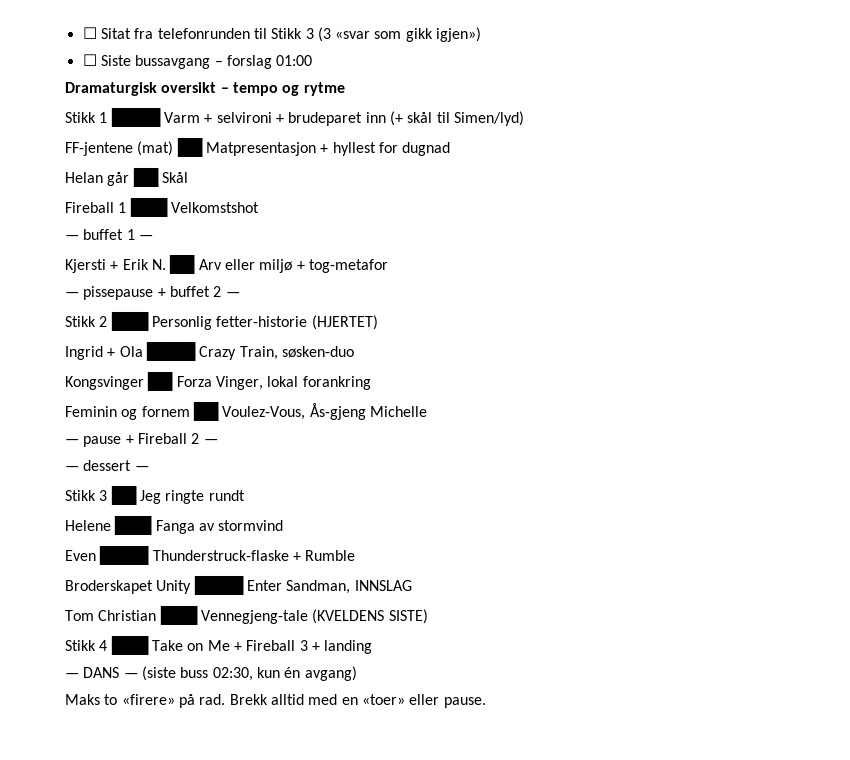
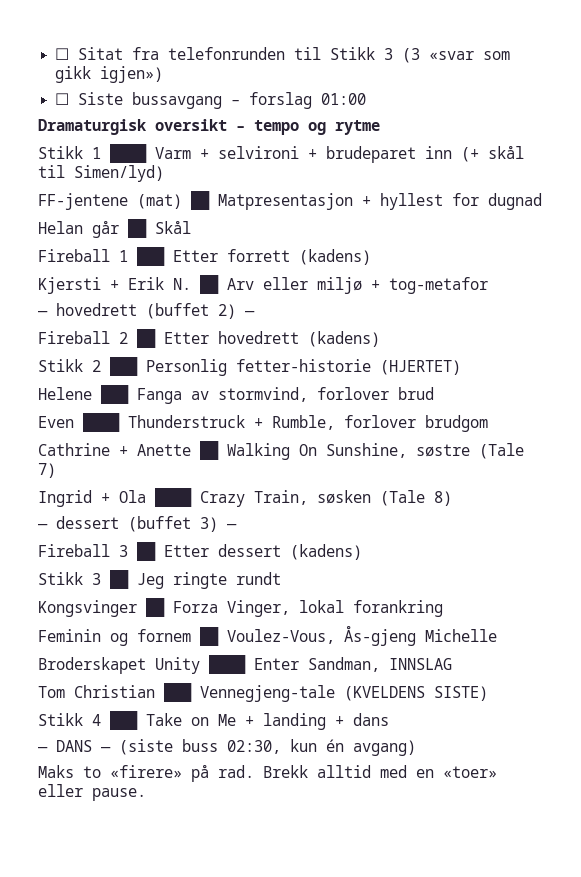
- Fireball 1 ███ Velkomstshot
- — buffet 1 —
+ Fireball 1 ███ Etter forrett (kadens)
- — pissepause + buffet 2 —
+ — hovedrett (buffet 2) —
+ Fireball 2 ██ Etter hovedrett (kadens)
+ Helene ███ Fanga av stormvind, forlover brud
+ Even ████ Thunderstruck + Rumble, forlover brudgom
+ Cathrine + Anette ██ Walking On Sunshine, søstre (Tale 7)
- Ingrid + Ola ████ Crazy Train, søsken-duo
+ Ingrid + Ola ████ Crazy Train, søsken (Tale 8)
+ — dessert (buffet 3) —
+ Fireball 3 ██ Etter dessert (kadens)
+ Stikk 3 ██ Jeg ringte rundt
- — pause + Fireball 2 —
- — dessert —
- Stikk 3 ██ Jeg ringte rundt
- Helene ███ Fanga av stormvind
- Even ████ Thunderstruck-flaske + Rumble
- Stikk 4 ███ Take on Me + Fireball 3 + landing
+ Stikk 4 ███ Take on Me + landing + dans

